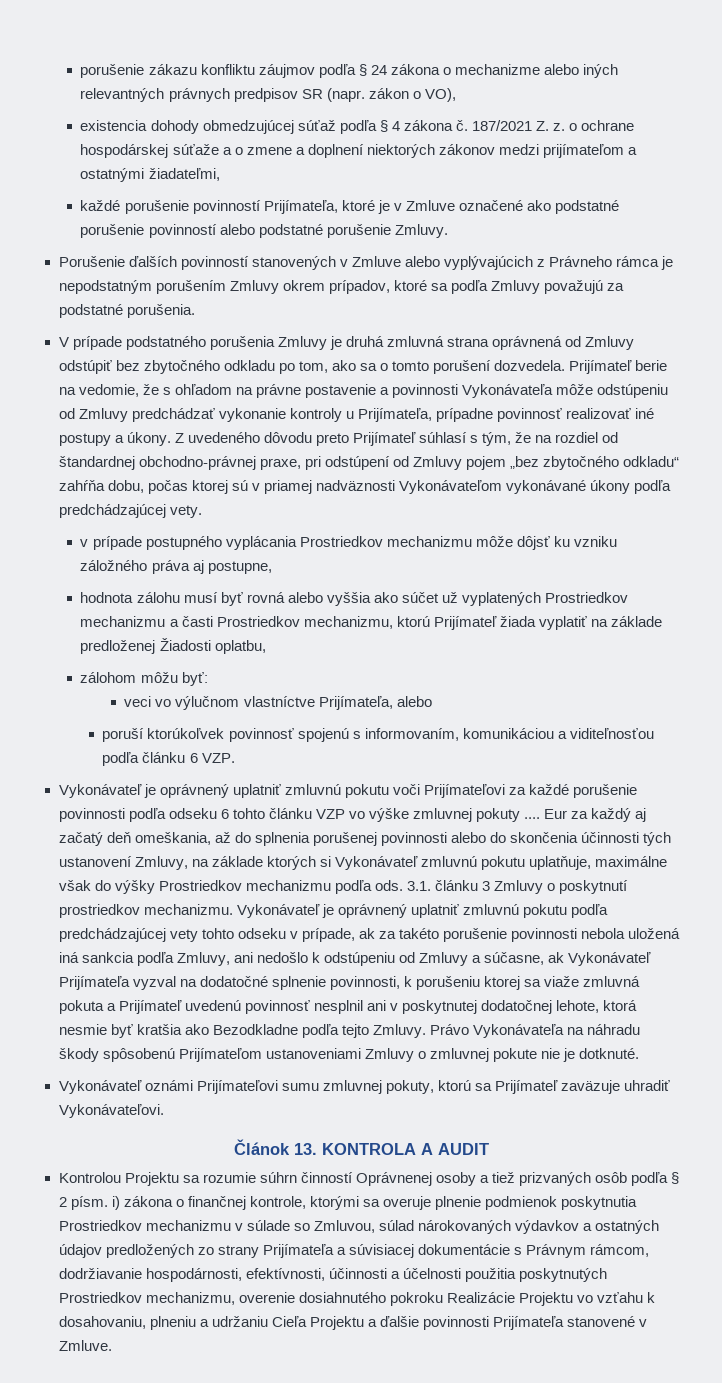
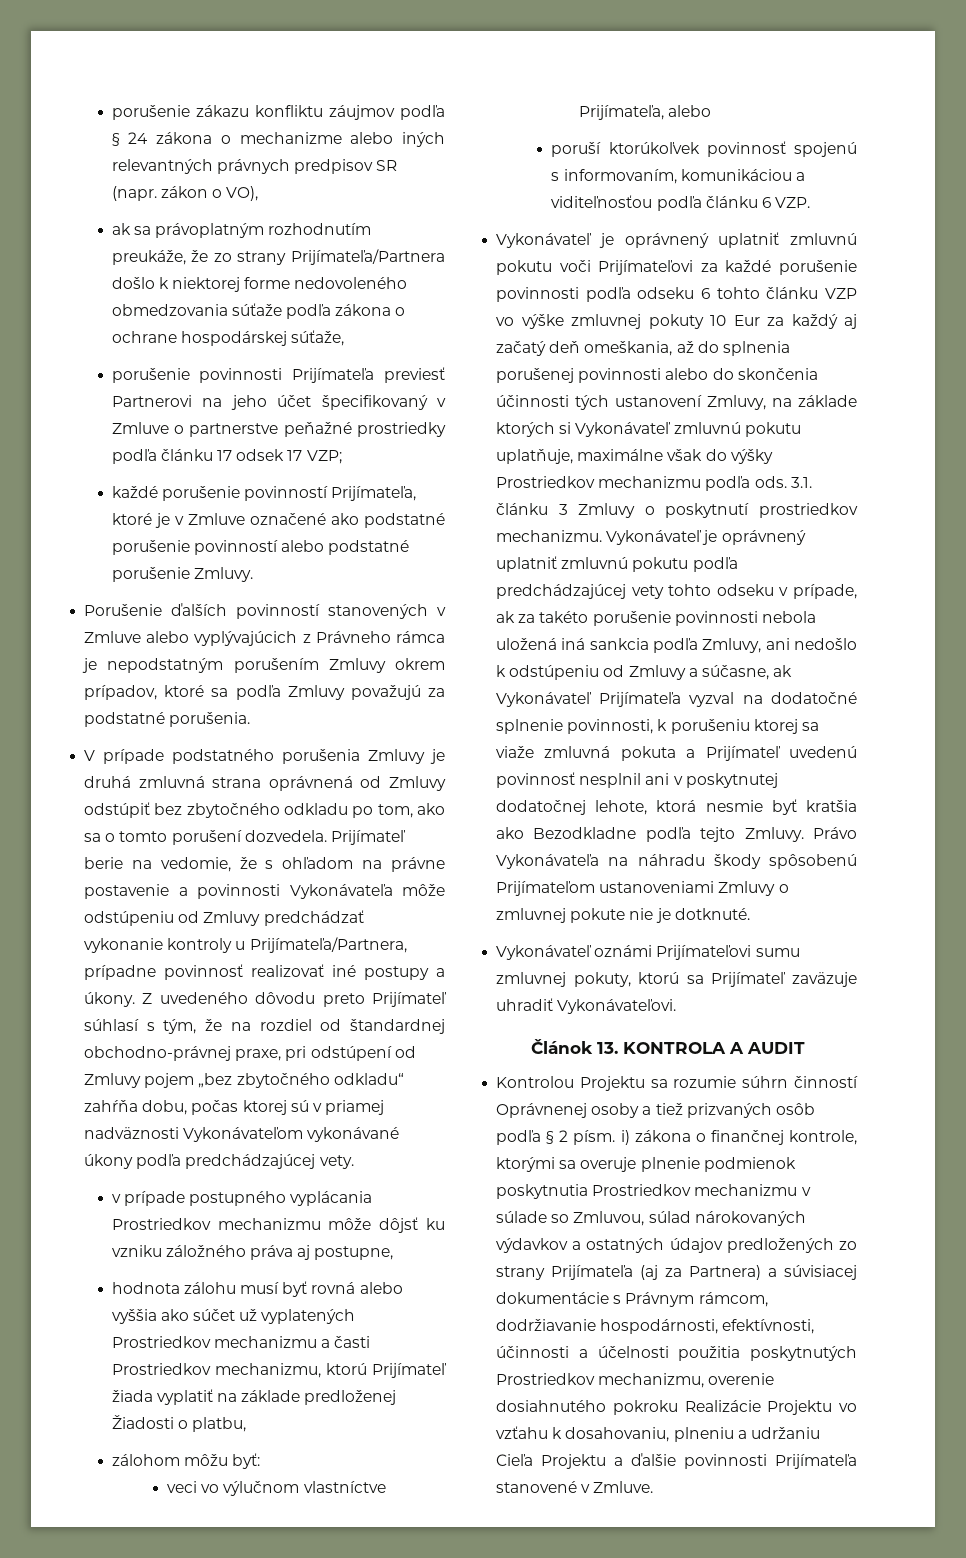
- existencia dohody obmedzujúcej súťaž podľa § 4 zákona č. 187/2021 Z. z. o ochrane hospodárskej súťaže a o zmene a doplnení niektorých zákonov medzi prijímateľom a ostatnými žiadateľmi,
+ ak sa právoplatným rozhodnutím preukáže, že zo strany Prijímateľa/Partnera došlo k niektorej forme nedovoleného obmedzovania súťaže podľa zákona o ochrane hospodárskej súťaže,
+ porušenie povinnosti Prijímateľa previesť Partnerovi na jeho účet špecifikovaný v Zmluve o partnerstve peňažné prostriedky podľa článku 17 odsek 17 VZP;
- Prijímateľ berie na vedomie, že s ohľadom na právne postavenie a povinnosti Vykonávateľa môže odstúpeniu od Zmluvy predchádzať vykonanie kontroly u Prijímateľa, prípadne povinnosť realizovať iné postupy a úkony.
+ Prijímateľ berie na vedomie, že s ohľadom na právne postavenie a povinnosti Vykonávateľa môže odstúpeniu od Zmluvy predchádzať vykonanie kontroly u Prijímateľa/Partnera, prípadne povinnosť realizovať iné postupy a úkony.
- hodnota zálohu musí byť rovná alebo vyššia ako súčet už vyplatených Prostriedkov mechanizmu a časti Prostriedkov mechanizmu, ktorú Prijímateľ žiada vyplatiť na základe predloženej Žiadosti oplatbu,
+ hodnota zálohu musí byť rovná alebo vyššia ako súčet už vyplatených Prostriedkov mechanizmu a časti Prostriedkov mechanizmu, ktorú Prijímateľ žiada vyplatiť na základe predloženej Žiadosti o platbu,
- Vykonávateľ je oprávnený uplatniť zmluvnú pokutu voči Prijímateľovi za každé porušenie povinnosti podľa odseku 6 tohto článku VZP vo výške zmluvnej pokuty .... Eur za každý aj začatý deň omeškania, až do splnenia porušenej povinnosti alebo do skončenia účinnosti tých ustanovení Zmluvy, na základe ktorých si Vykonávateľ zmluvnú pokutu uplatňuje, maximálne však do výšky Prostriedkov mechanizmu podľa ods.
+ Vykonávateľ je oprávnený uplatniť zmluvnú pokutu voči Prijímateľovi za každé porušenie povinnosti podľa odseku 6 tohto článku VZP vo výške zmluvnej pokuty 10 Eur za každý aj začatý deň omeškania, až do splnenia porušenej povinnosti alebo do skončenia účinnosti tých ustanovení Zmluvy, na základe ktorých si Vykonávateľ zmluvnú pokutu uplatňuje, maximálne však do výšky Prostriedkov mechanizmu podľa ods.
- Kontrolou Projektu sa rozumie súhrn činností Oprávnenej osoby a tiež prizvaných osôb podľa § 2 písm. i) zákona o finančnej kontrole, ktorými sa overuje plnenie podmienok poskytnutia Prostriedkov mechanizmu v súlade so Zmluvou, súlad nárokovaných výdavkov a ostatných údajov predložených zo strany Prijímateľa a súvisiacej dokumentácie s Právnym rámcom, dodržiavanie hospodárnosti, efektívnosti, účinnosti a účelnosti použitia poskytnutých Prostriedkov mechanizmu, overenie dosiahnutého pokroku Realizácie Projektu vo vzťahu k dosahovaniu, plneniu a udržaniu Cieľa Projektu a ďalšie povinnosti Prijímateľa stanovené v Zmluve.
+ Kontrolou Projektu sa rozumie súhrn činností Oprávnenej osoby a tiež prizvaných osôb podľa § 2 písm. i) zákona o finančnej kontrole, ktorými sa overuje plnenie podmienok poskytnutia Prostriedkov mechanizmu v súlade so Zmluvou, súlad nárokovaných výdavkov a ostatných údajov predložených zo strany Prijímateľa (aj za Partnera) a súvisiacej dokumentácie s Právnym rámcom, dodržiavanie hospodárnosti, efektívnosti, účinnosti a účelnosti použitia poskytnutých Prostriedkov mechanizmu, overenie dosiahnutého pokroku Realizácie Projektu vo vzťahu k dosahovaniu, plneniu a udržaniu Cieľa Projektu a ďalšie povinnosti Prijímateľa stanovené v Zmluve.

